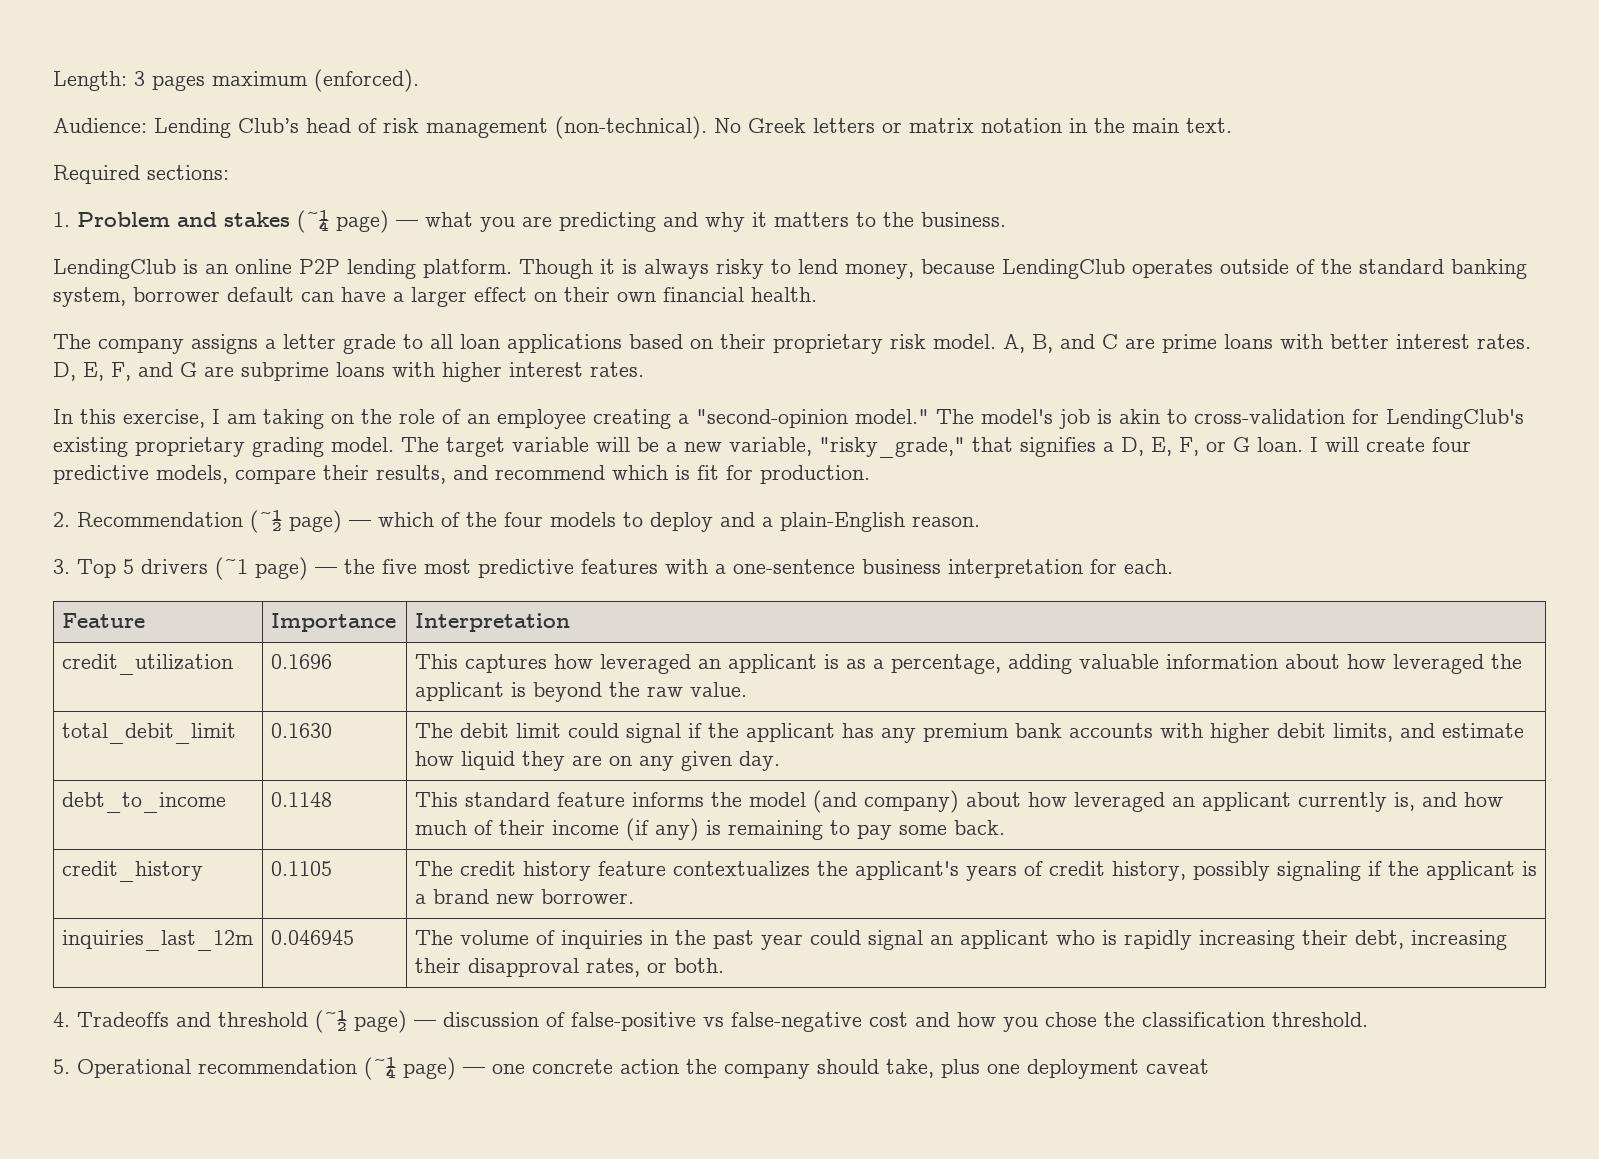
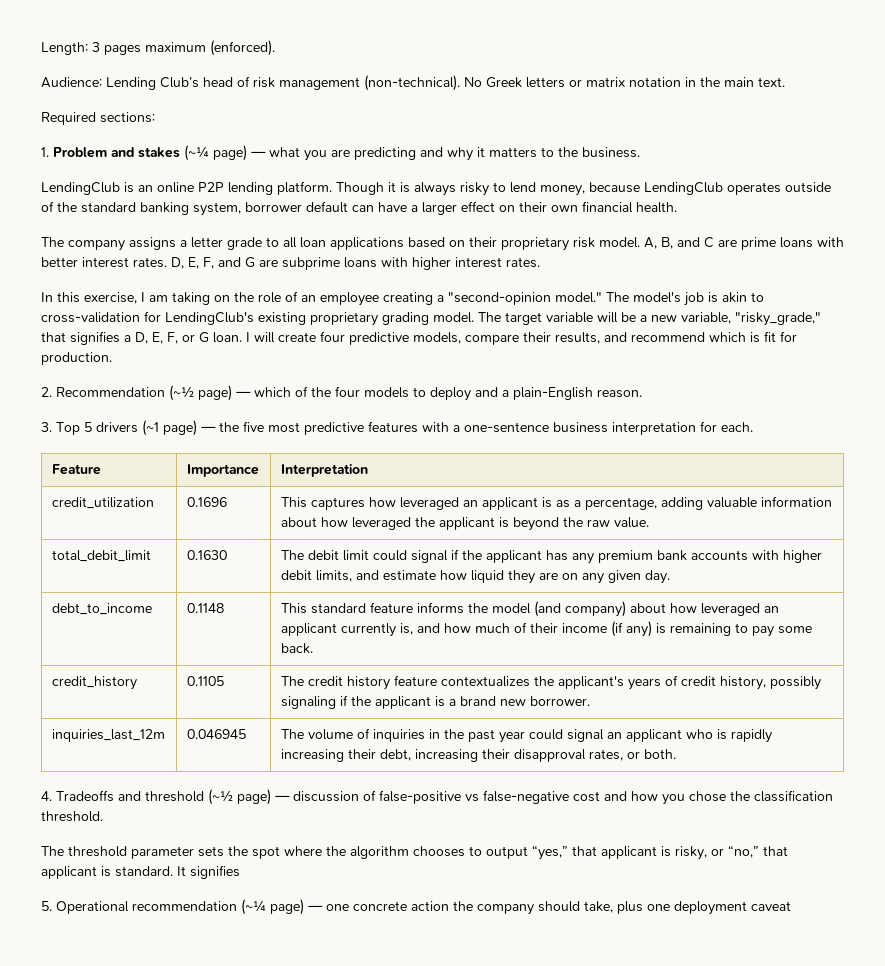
+ The threshold parameter sets the spot where the algorithm chooses to output “yes,” that applicant is risky, or “no,” that applicant is standard. It signifies

